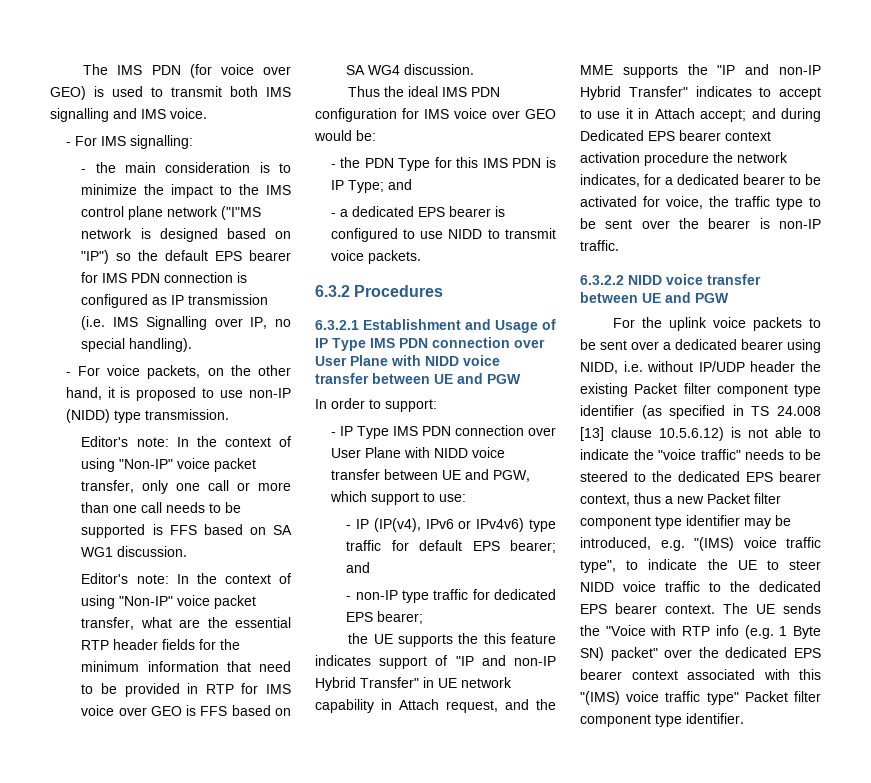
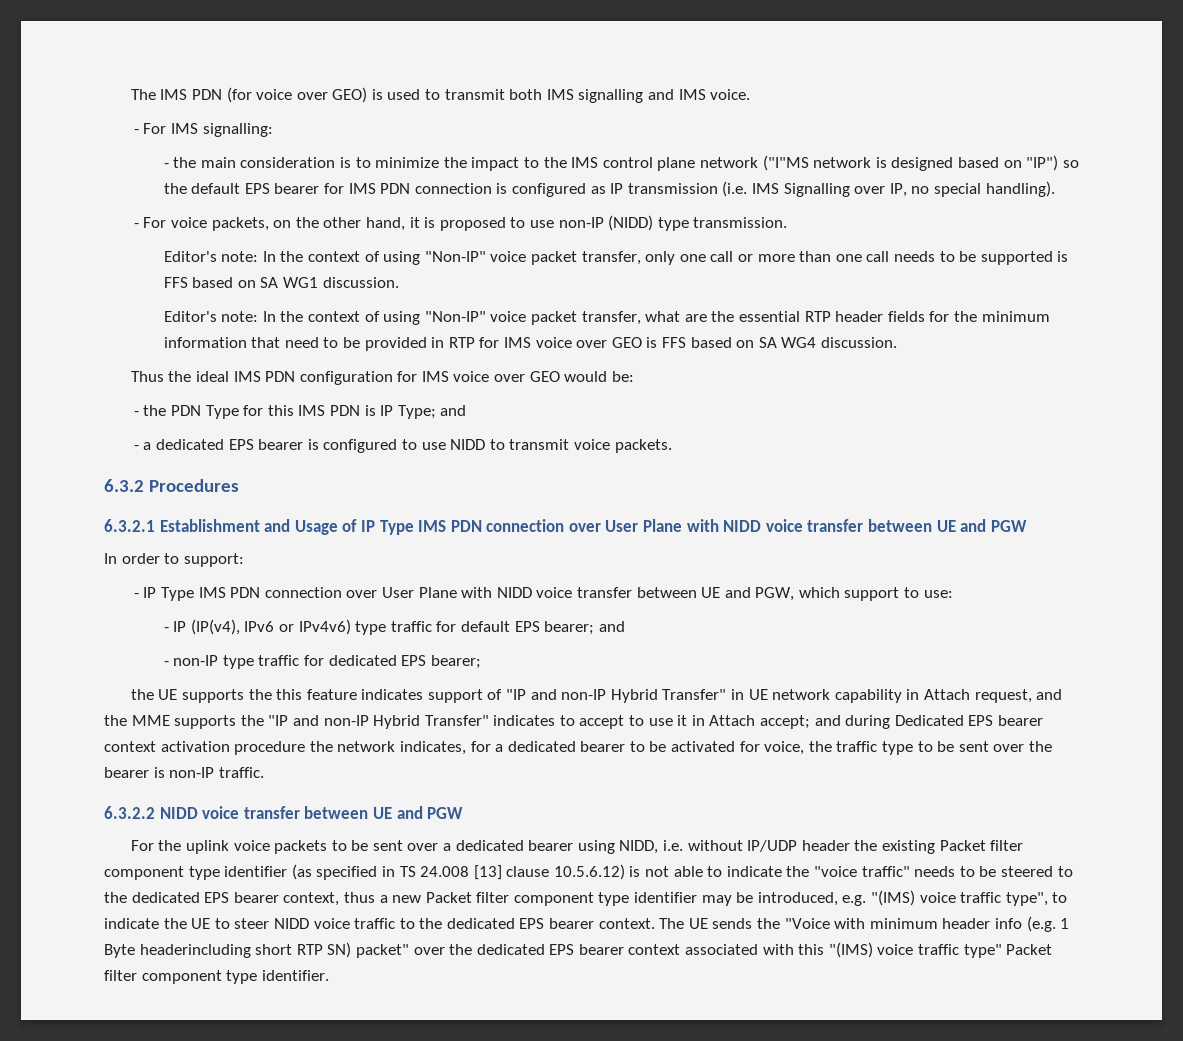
- The UE sends the "Voice with RTP info (e.g. 1 Byte SN) packet" over the dedicated EPS bearer context associated with this "(IMS) voice traffic type" Packet filter component type identifier.
+ The UE sends the "Voice with minimum header info (e.g. 1 Byte headerincluding short RTP SN) packet" over the dedicated EPS bearer context associated with this "(IMS) voice traffic type" Packet filter component type identifier.

